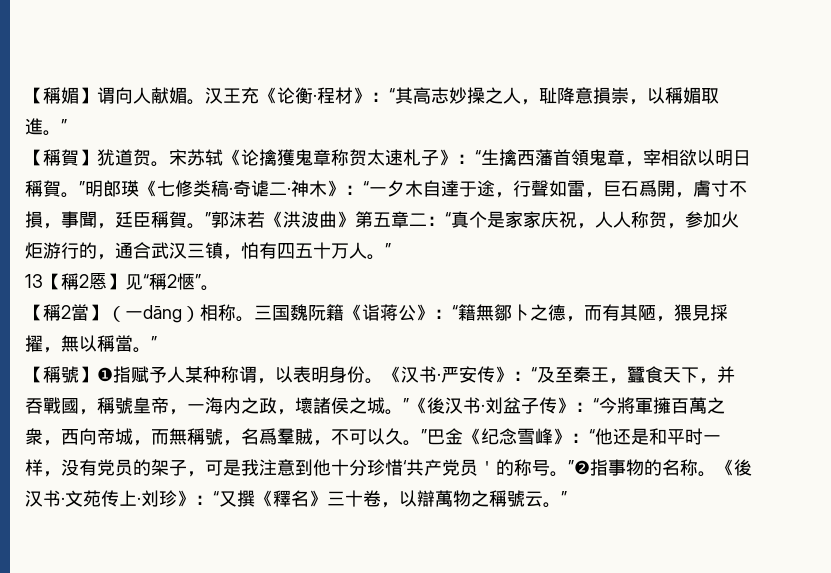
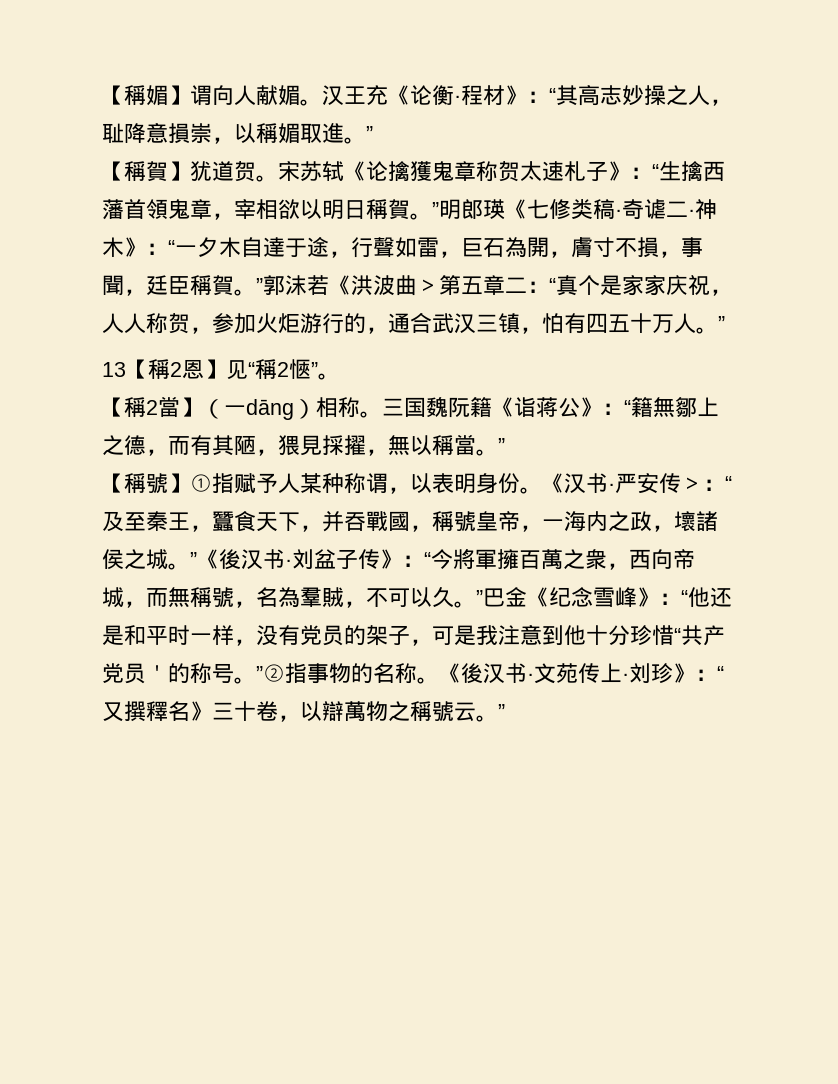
- “一夕木自達于途，行聲如雷，巨石爲開，膚寸不損，事聞，廷臣稱賀。”郭沫若《洪波曲》第五章二：
+ “一夕木自達于途，行聲如雷，巨石為開，膚寸不損，事聞，廷臣稱賀。”郭沫若《洪波曲＞第五章二：
- 13【稱2㥦】见“稱2愜”。
+ 13【稱2恩】见“稱2愜”。
- 三国魏阮籍《诣蒋公》：“籍無鄒卜之德，而有其陋，猥見採擢，無以稱當。”
+ 三国魏阮籍《诣蒋公》：“籍無鄒上之德，而有其陋，猥見採擢，無以稱當。”
- 【稱號】❶指赋予人某种称谓，以表明身份。
+ 【稱號】①指赋予人某种称谓，以表明身份。
- 《汉书·严安传》：
+ 《汉书·严安传＞：
- “今將軍擁百萬之衆，西向帝城，而無稱號，名爲羣賊，不可以久。”巴金《纪念雪峰》：
+ “今將軍擁百萬之衆，西向帝城，而無稱號，名為羣賊，不可以久。”巴金《纪念雪峰》：
- “他还是和平时一样，没有党员的架子，可是我注意到他十分珍惜‘共产党员＇的称号。”❷指事物的名称。
+ “他还是和平时一样，没有党员的架子，可是我注意到他十分珍惜“共产党员＇的称号。”②指事物的名称。
- 《後汉书·文苑传上·刘珍》：“又撰《釋名》三十卷，以辯萬物之稱號云。”
+ 《後汉书·文苑传上·刘珍》：“又撰釋名》三十卷，以辯萬物之稱號云。”

